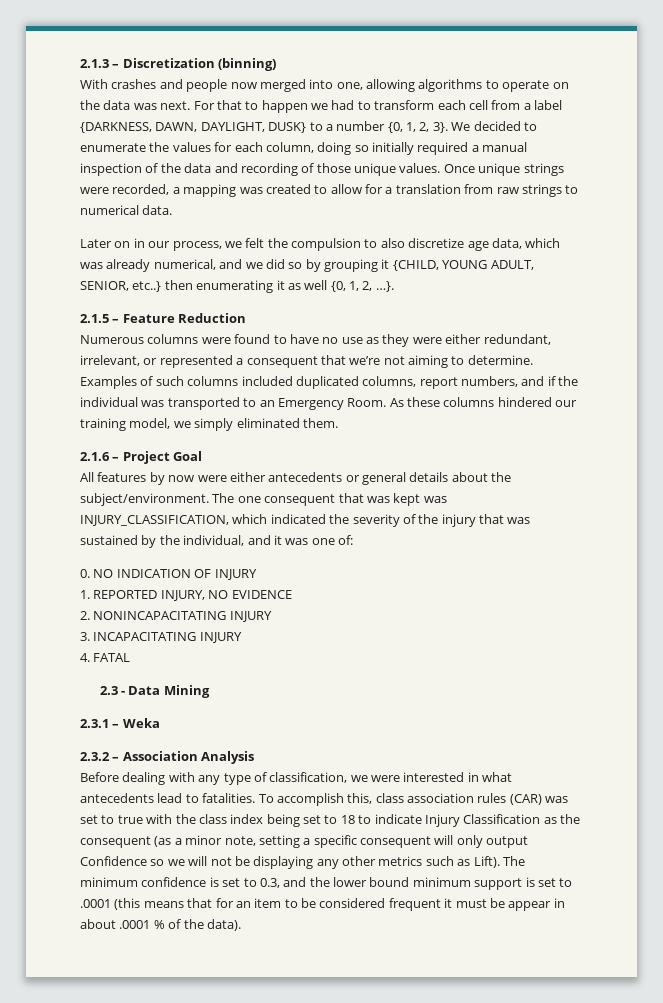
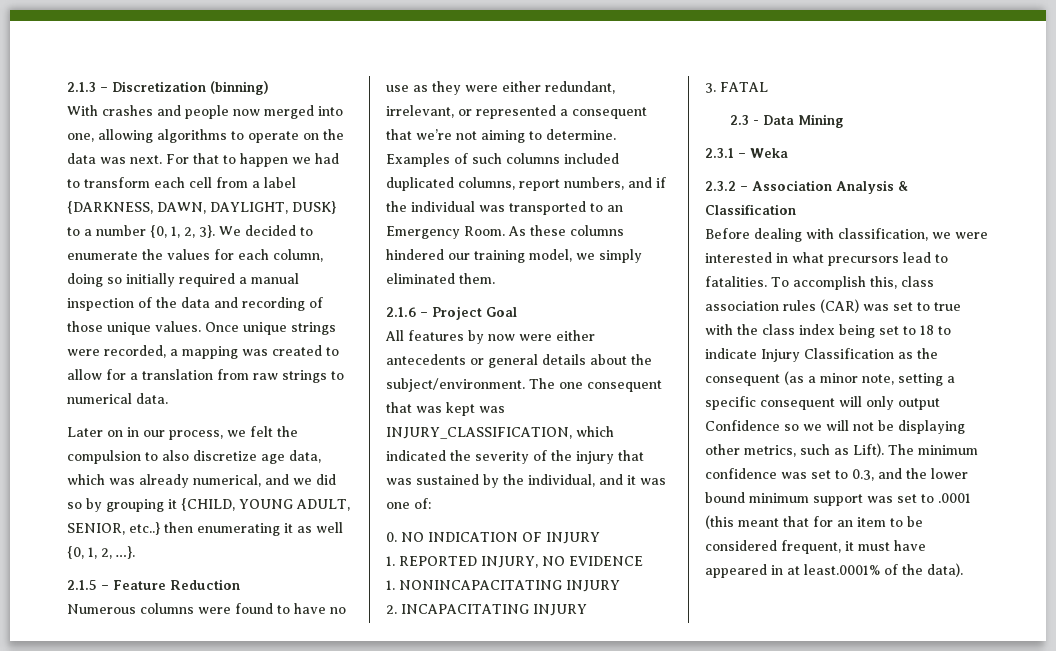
- 2. NONINCAPACITATING INJURY
+ 1. NONINCAPACITATING INJURY
- 3. INCAPACITATING INJURY
+ 2. INCAPACITATING INJURY
- 4. FATAL
+ 3. FATAL
- 2.3.2 – Association Analysis
+ 2.3.2 – Association Analysis & Classification
- Before dealing with any type of classification, we were interested in what antecedents lead to fatalities.
+ Before dealing with classification, we were interested in what precursors lead to fatalities.
- To accomplish this, class association rules (CAR) was set to true with the class index being set to 18 to indicate Injury Classification as the consequent (as a minor note, setting a specific consequent will only output Confidence so we will not be displaying any other metrics such as Lift).
+ To accomplish this, class association rules (CAR) was set to true with the class index being set to 18 to indicate Injury Classification as the consequent (as a minor note, setting a specific consequent will only output Confidence so we will not be displaying other metrics, such as Lift).
- The minimum confidence is set to 0.3, and the lower bound minimum support is set to .0001 (this means that for an item to be considered frequent it must be appear in about .0001 % of the data).
+ The minimum confidence was set to 0.3, and the lower bound minimum support was set to .0001 (this meant that for an item to be considered frequent, it must have appeared in at least.0001% of the data).

